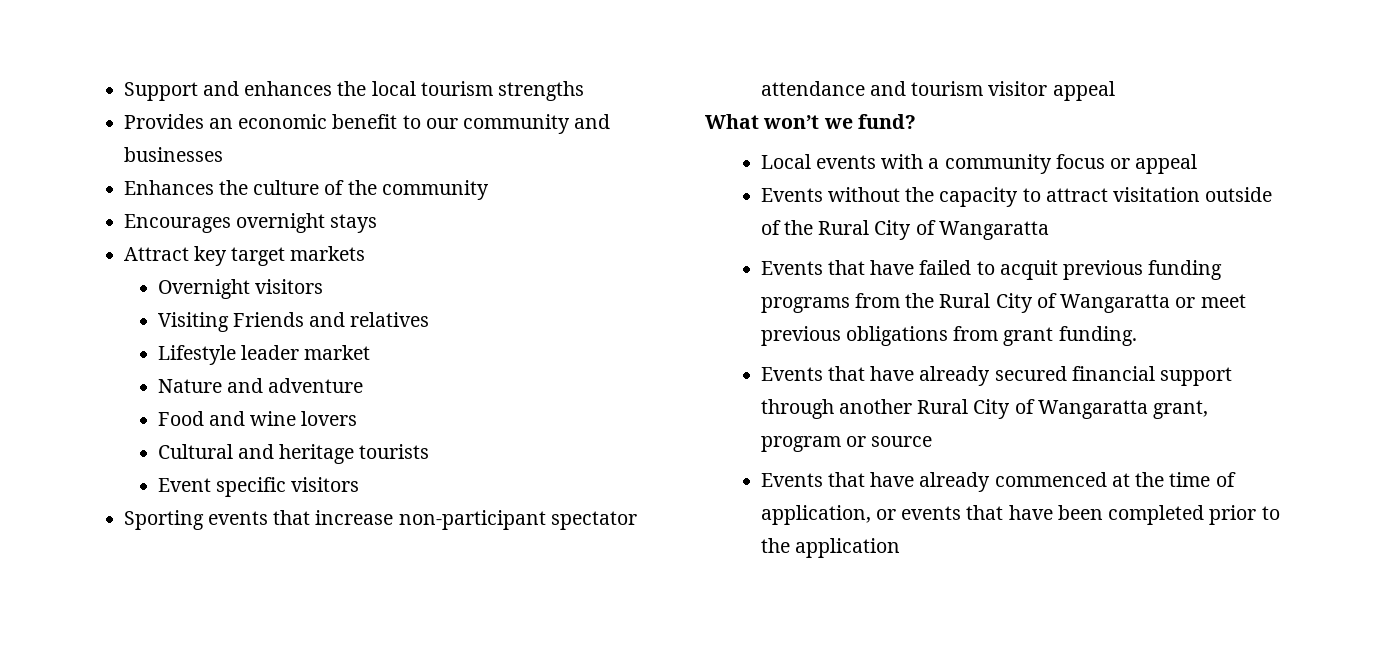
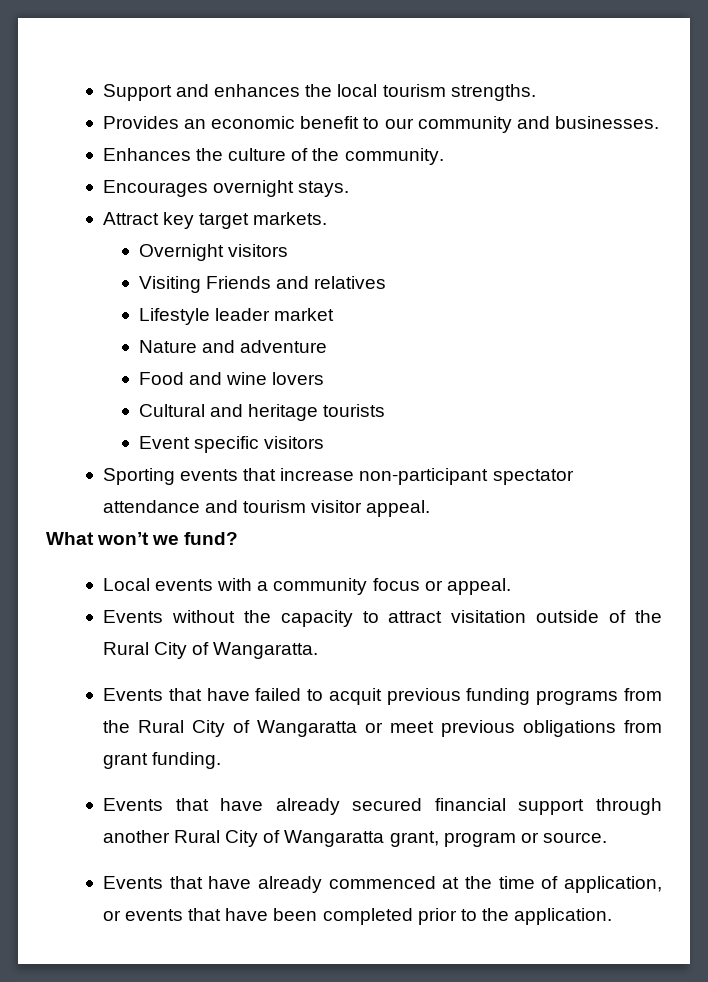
- Support and enhances the local tourism strengths
+ Support and enhances the local tourism strengths.
- Provides an economic benefit to our community and businesses
+ Provides an economic benefit to our community and businesses.
- Enhances the culture of the community
+ Enhances the culture of the community.
- Encourages overnight stays
+ Encourages overnight stays.
- Attract key target markets
+ Attract key target markets.
- Sporting events that increase non-participant spectator attendance and tourism visitor appeal
+ Sporting events that increase non-participant spectator attendance and tourism visitor appeal.
- Local events with a community focus or appeal
+ Local events with a community focus or appeal.
- Events without the capacity to attract visitation outside of the Rural City of Wangaratta
+ Events without the capacity to attract visitation outside of the Rural City of Wangaratta.
- Events that have already secured financial support through another Rural City of Wangaratta grant, program or source
+ Events that have already secured financial support through another Rural City of Wangaratta grant, program or source.
- Events that have already commenced at the time of application, or events that have been completed prior to the application
+ Events that have already commenced at the time of application, or events that have been completed prior to the application.

